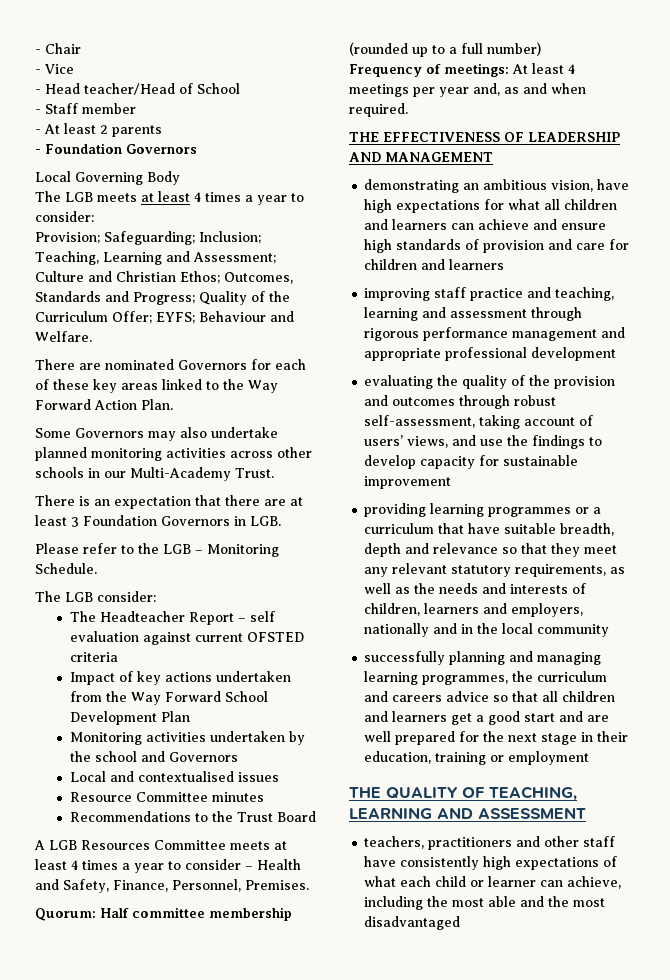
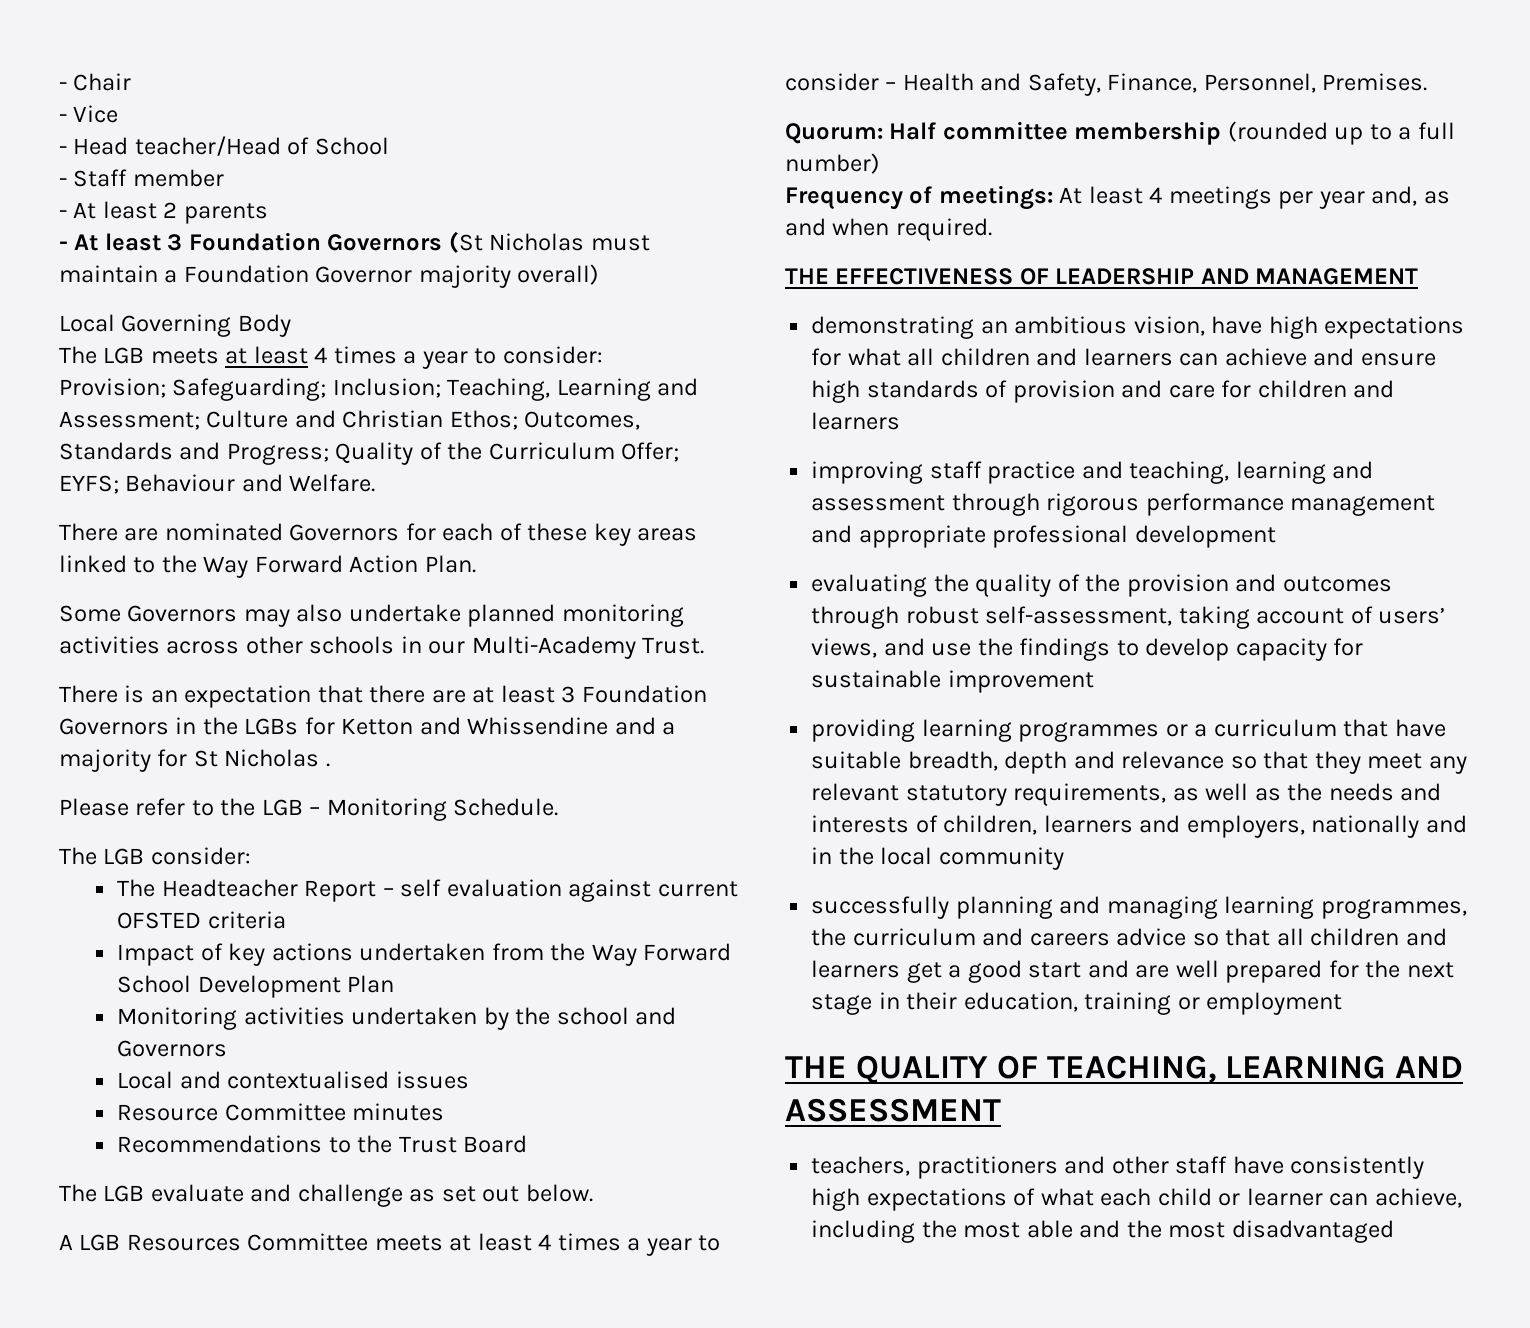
- - Foundation Governors
+ - At least 3 Foundation Governors (St Nicholas must maintain a Foundation Governor majority overall)
- There is an expectation that there are at least 3 Foundation Governors in LGB.
+ There is an expectation that there are at least 3 Foundation Governors in the LGBs for Ketton and Whissendine and a majority for St Nicholas .
+ The LGB evaluate and challenge as set out below.

